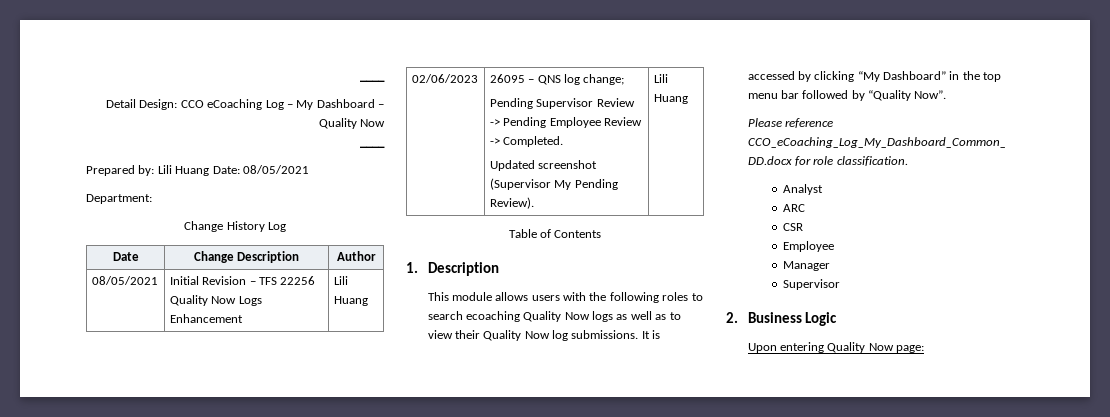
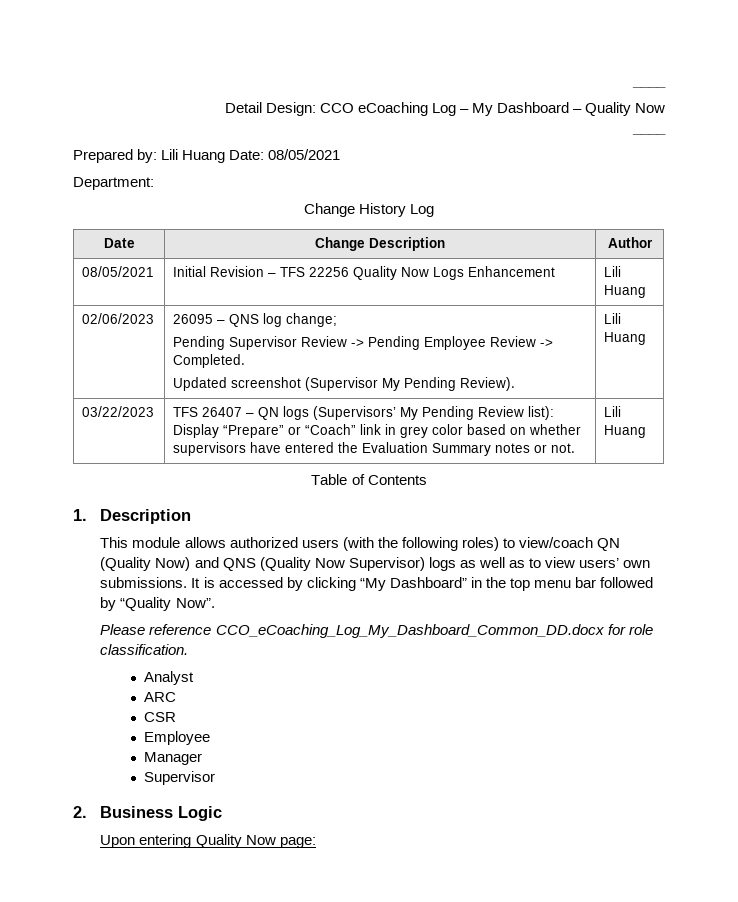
+ 03/22/2023 | TFS 26407 – QN logs (Supervisors’ My Pending Review list): Display “Prepare” or “Coach” link in grey color based on whether supervisors have entered the Evaluation Summary notes or not. | Lili Huang
- This module allows users with the following roles to search ecoaching Quality Now logs as well as to view their Quality Now log submissions.
+ This module allows authorized users (with the following roles) to view/coach QN (Quality Now) and QNS (Quality Now Supervisor) logs as well as to view users’ own submissions.

